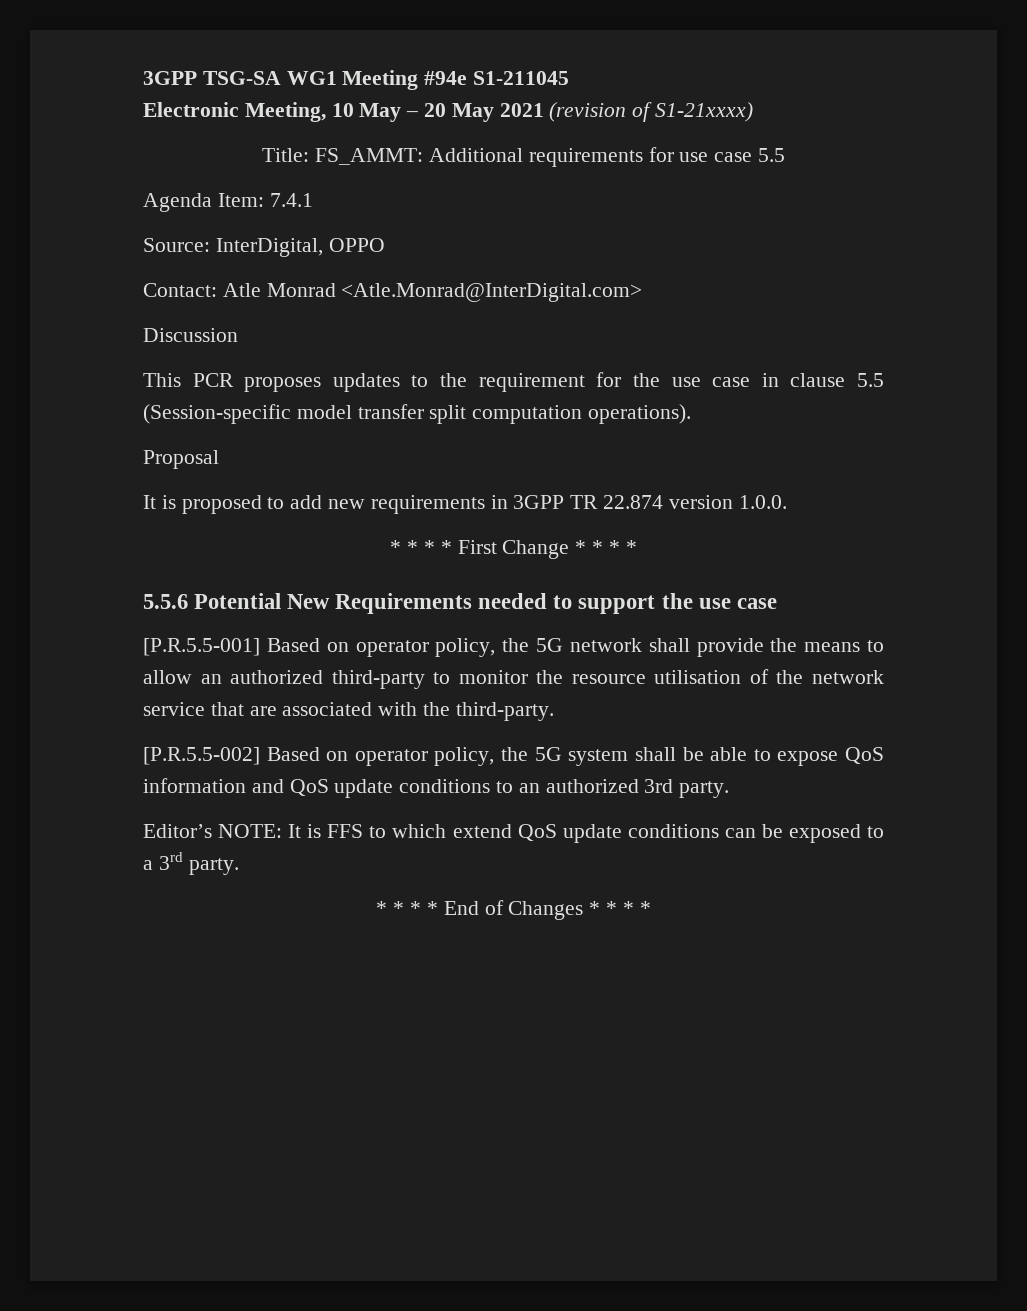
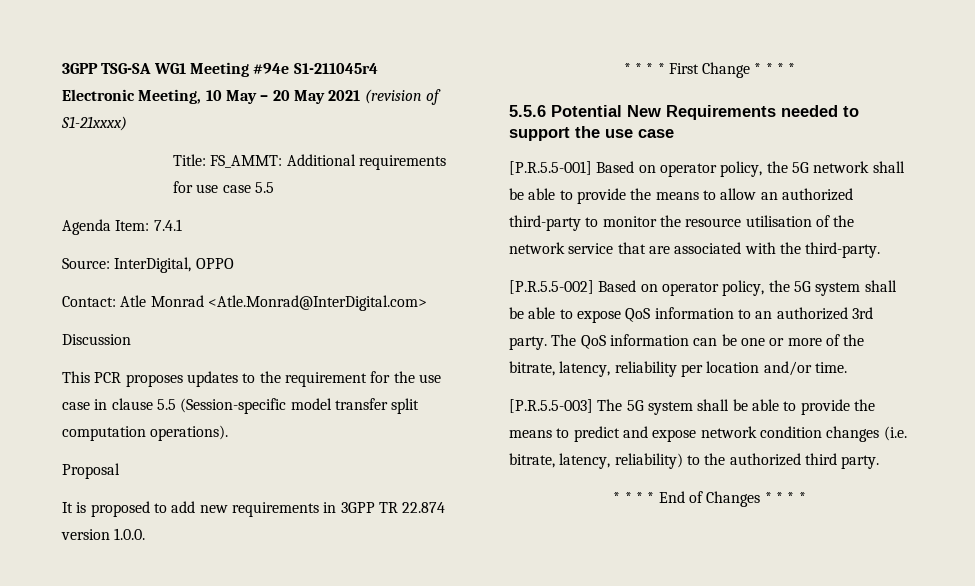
- 3GPP TSG-SA WG1 Meeting #94e S1-211045
+ 3GPP TSG-SA WG1 Meeting #94e S1-211045r4
- [P.R.5.5-001] Based on operator policy, the 5G network shall provide the means to allow an authorized third-party to monitor the resource utilisation of the network service that are associated with the third-party.
+ [P.R.5.5-001] Based on operator policy, the 5G network shall be able to provide the means to allow an authorized third-party to monitor the resource utilisation of the network service that are associated with the third-party.
- [P.R.5.5-002] Based on operator policy, the 5G system shall be able to expose QoS information and QoS update conditions to an authorized 3rd party.
- Editor’s NOTE: It is FFS to which extend QoS update conditions can be exposed to a 3rd party.
+ [P.R.5.5-002] Based on operator policy, the 5G system shall be able to expose QoS information to an authorized 3rd party. The QoS information can be one or more of the bitrate, latency, reliability per location and/or time.
+ [P.R.5.5-003] The 5G system shall be able to provide the means to predict and expose network condition changes (i.e. bitrate, latency, reliability) to the authorized third party.

